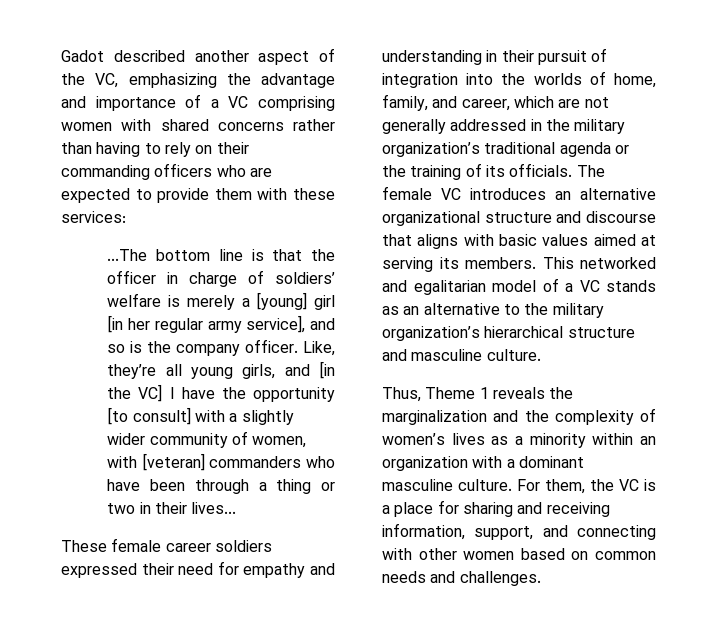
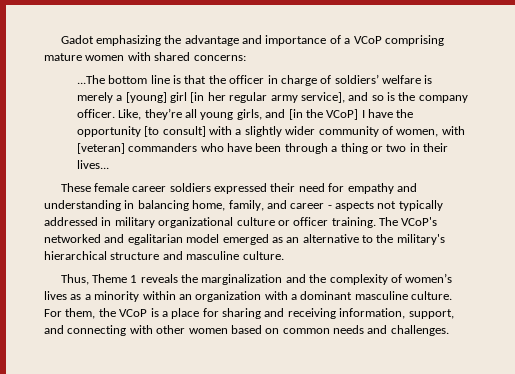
- Gadot described another aspect of the VC, emphasizing the advantage and importance of a VC comprising women with shared concerns rather than having to rely on their commanding officers who are expected to provide them with these services:
+ Gadot emphasizing the advantage and importance of a VCoP comprising mature women with shared concerns:
- Like, they’re all young girls, and [in the VC] I have the opportunity [to consult] with a slightly wider community of women, with [veteran] commanders who have been through a thing or two in their lives...
+ Like, they’re all young girls, and [in the VCoP] I have the opportunity [to consult] with a slightly wider community of women, with [veteran] commanders who have been through a thing or two in their lives...
- These female career soldiers expressed their need for empathy and understanding in their pursuit of integration into the worlds of home, family, and career, which are not generally addressed in the military organization’s traditional agenda or the training of its officials. The female VC introduces an alternative organizational structure and discourse that aligns with basic values aimed at serving its members. This networked and egalitarian model of a VC stands as an alternative to the military organization’s hierarchical structure and masculine culture.
+ These female career soldiers expressed their need for empathy and understanding in balancing home, family, and career - aspects not typically addressed in military organizational culture or officer training. The VCoP's networked and egalitarian model emerged as an alternative to the military's hierarchical structure and masculine culture.
- For them, the VC is a place for sharing and receiving information, support, and connecting with other women based on common needs and challenges.
+ For them, the VCoP is a place for sharing and receiving information, support, and connecting with other women based on common needs and challenges.

